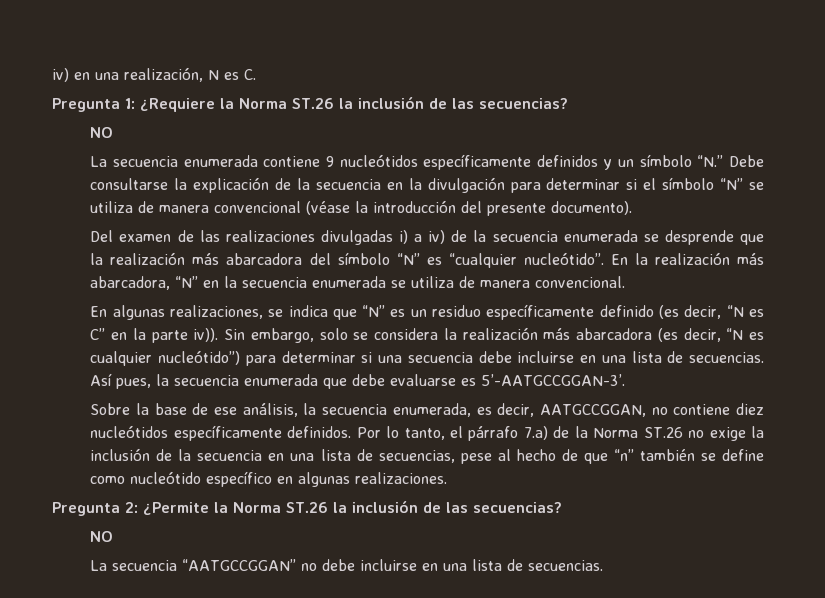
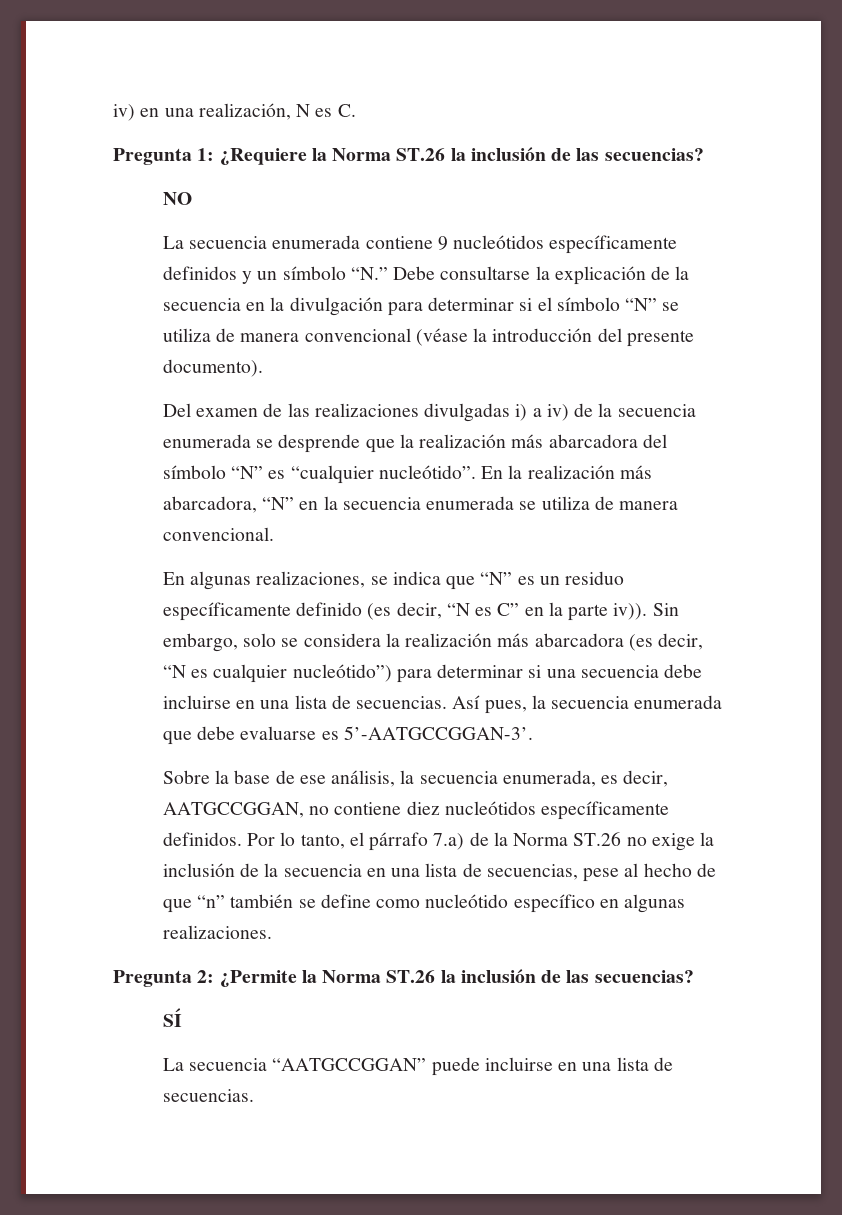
  Pregunta 2: ¿Permite la Norma ST.26 la inclusión de las secuencias?
- NO
+ SÍ
- La secuencia “AATGCCGGAN” no debe incluirse en una lista de secuencias.
+ La secuencia “AATGCCGGAN” puede incluirse en una lista de secuencias.

